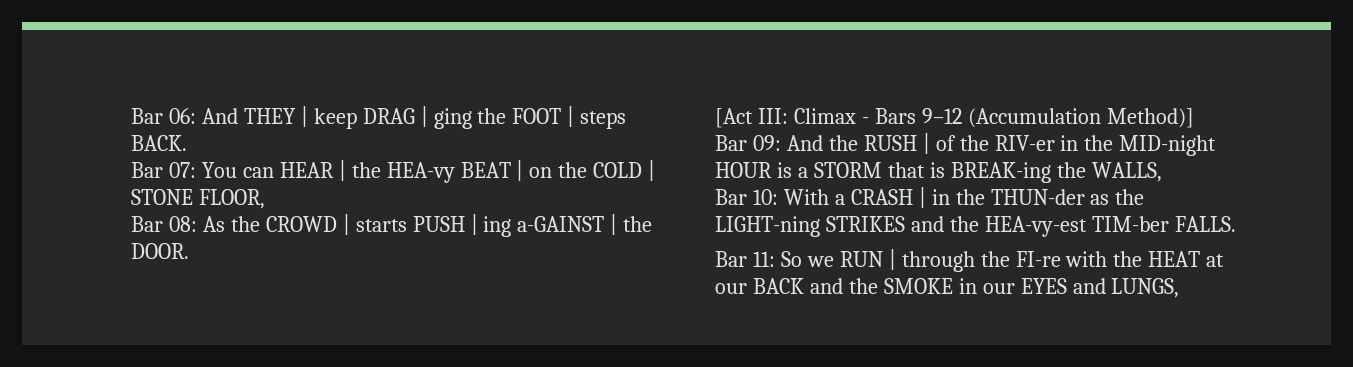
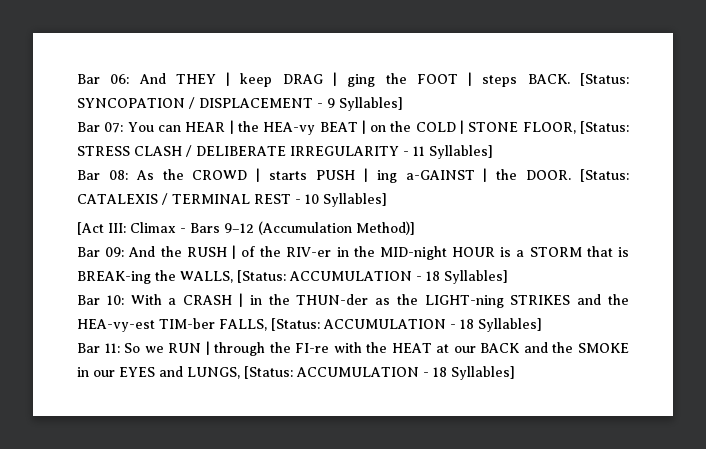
+ [Status: SYNCOPATION / DISPLACEMENT - 9 Syllables]
- Bar 07: You can HEAR | the HEA-vy BEAT | on the COLD | STONE FLOOR,
+ Bar 07: You can HEAR | the HEA-vy BEAT | on the COLD | STONE FLOOR, [Status: STRESS CLASH / DELIBERATE IRREGULARITY - 11 Syllables]
+ [Status: CATALEXIS / TERMINAL REST - 10 Syllables]
- Bar 09: And the RUSH | of the RIV-er in the MID-night HOUR is a STORM that is BREAK-ing the WALLS,
+ Bar 09: And the RUSH | of the RIV-er in the MID-night HOUR is a STORM that is BREAK-ing the WALLS, [Status: ACCUMULATION - 18 Syllables]
- Bar 10: With a CRASH | in the THUN-der as the LIGHT-ning STRIKES and the HEA-vy-est TIM-ber FALLS.
+ Bar 10: With a CRASH | in the THUN-der as the LIGHT-ning STRIKES and the HEA-vy-est TIM-ber FALLS, [Status: ACCUMULATION - 18 Syllables]
- Bar 11: So we RUN | through the FI-re with the HEAT at our BACK and the SMOKE in our EYES and LUNGS,
+ Bar 11: So we RUN | through the FI-re with the HEAT at our BACK and the SMOKE in our EYES and LUNGS, [Status: ACCUMULATION - 18 Syllables]

